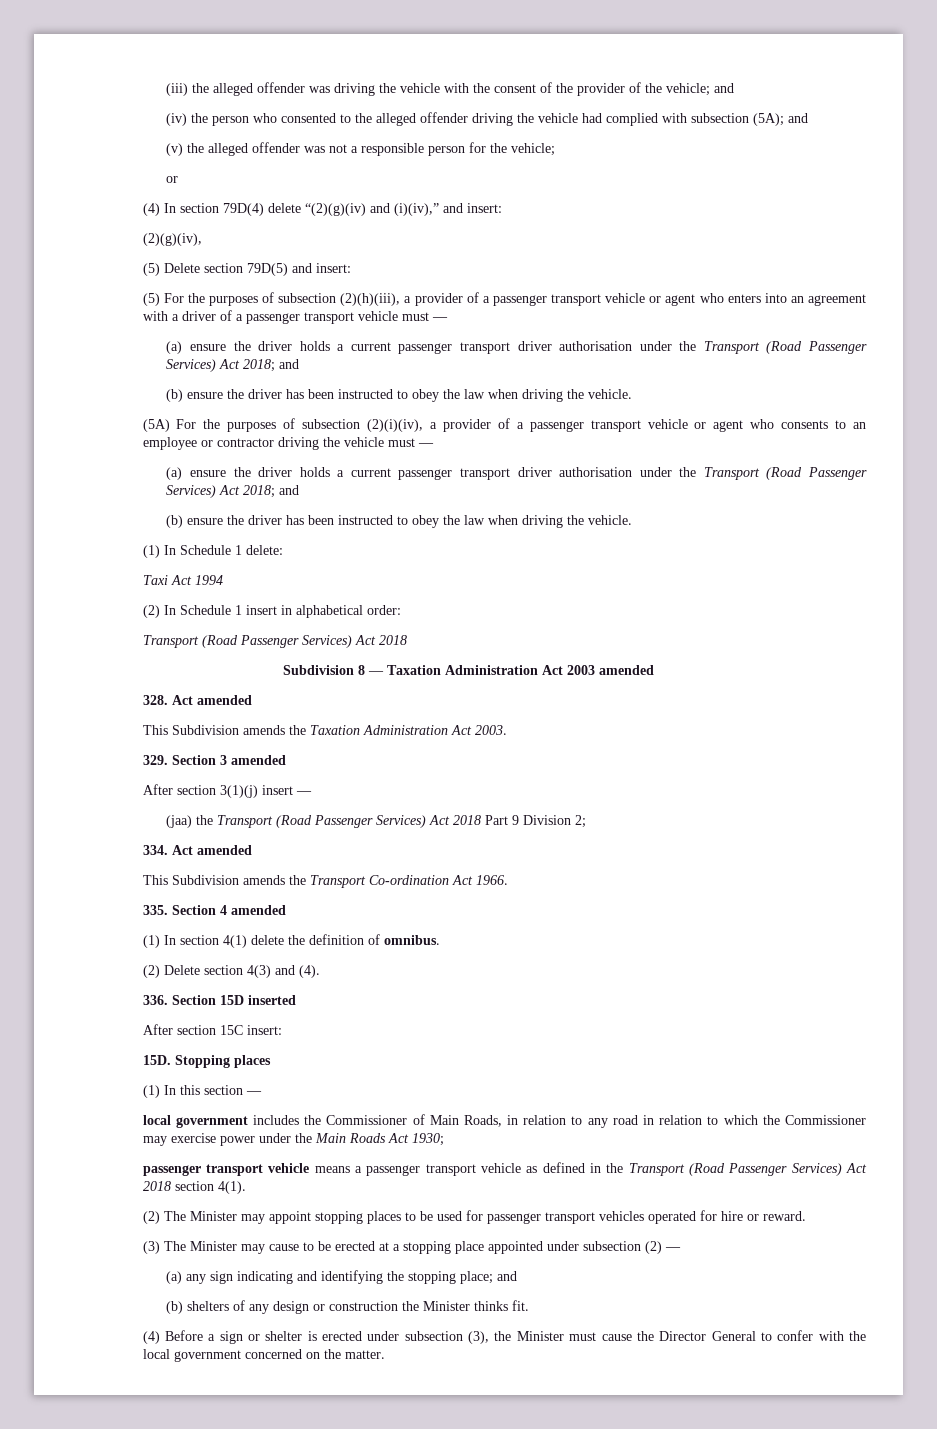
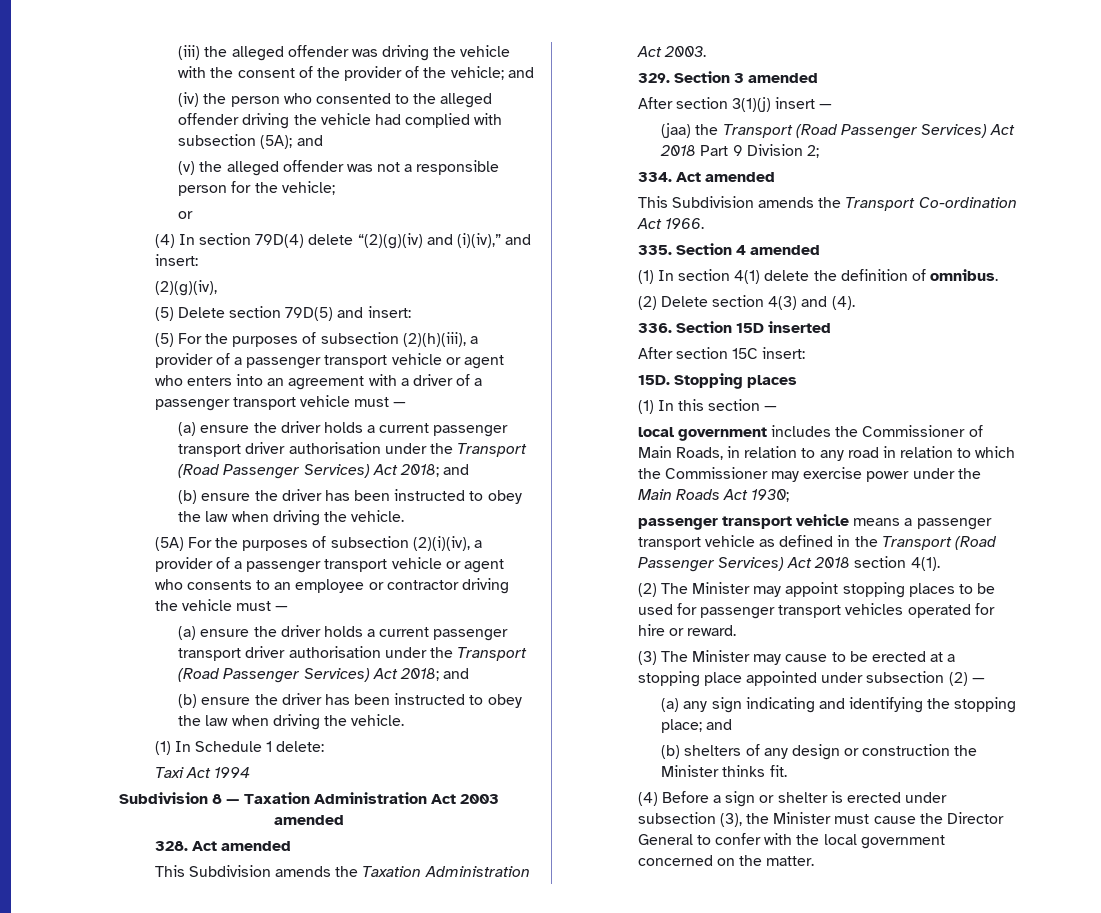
- (2) In Schedule 1 insert in alphabetical order:
- Transport (Road Passenger Services) Act 2018

